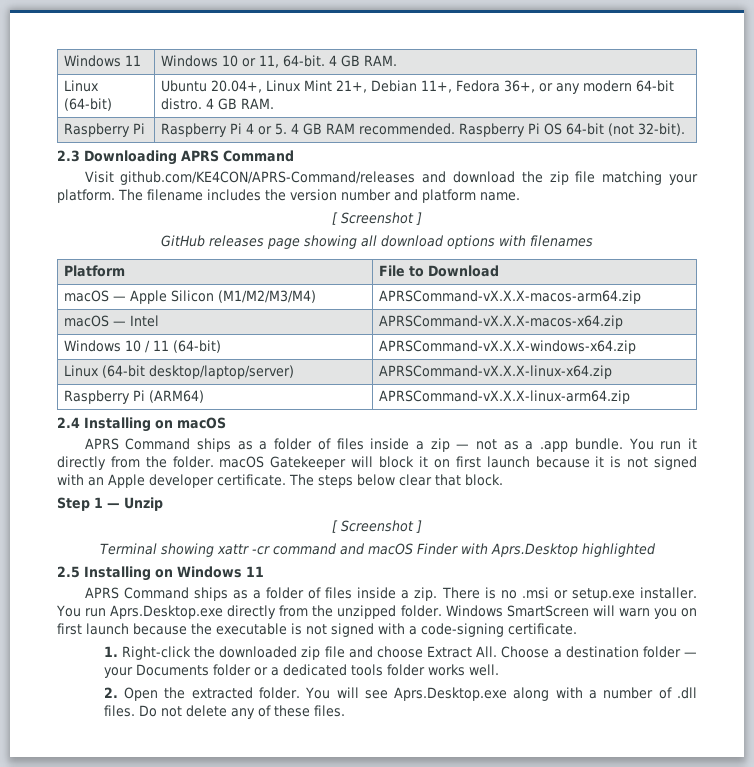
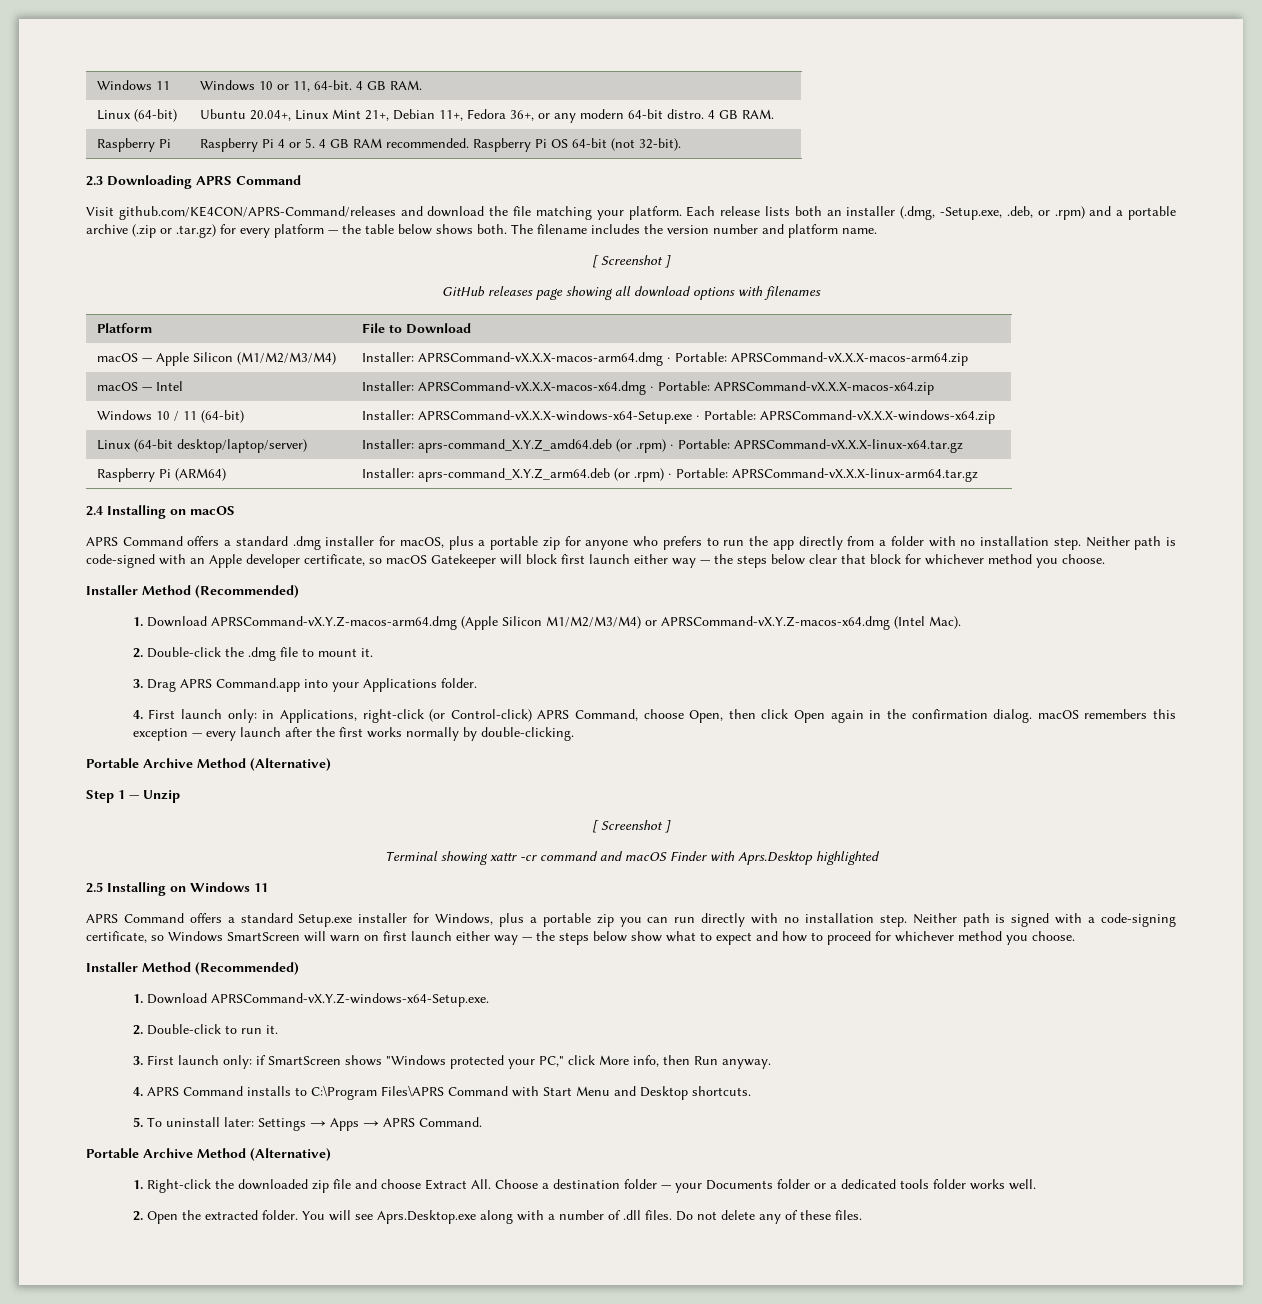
- Visit github.com/KE4CON/APRS-Command/releases and download the zip file matching your platform.
+ Visit github.com/KE4CON/APRS-Command/releases and download the file matching your platform.
+ Each release lists both an installer (.dmg, -Setup.exe, .deb, or .rpm) and a portable archive (.zip or .tar.gz) for every platform — the table below shows both.
- macOS — Apple Silicon (M1/M2/M3/M4) | APRSCommand-vX.X.X-macos-arm64.zip
+ macOS — Apple Silicon (M1/M2/M3/M4) | Installer: APRSCommand-vX.X.X-macos-arm64.dmg · Portable: APRSCommand-vX.X.X-macos-arm64.zip
- macOS — Intel | APRSCommand-vX.X.X-macos-x64.zip
+ macOS — Intel | Installer: APRSCommand-vX.X.X-macos-x64.dmg · Portable: APRSCommand-vX.X.X-macos-x64.zip
- Windows 10 / 11 (64-bit) | APRSCommand-vX.X.X-windows-x64.zip
+ Windows 10 / 11 (64-bit) | Installer: APRSCommand-vX.X.X-windows-x64-Setup.exe · Portable: APRSCommand-vX.X.X-windows-x64.zip
- Linux (64-bit desktop/laptop/server) | APRSCommand-vX.X.X-linux-x64.zip
- Raspberry Pi (ARM64) | APRSCommand-vX.X.X-linux-arm64.zip
+ Linux (64-bit desktop/laptop/server) | Installer: aprs-command_X.Y.Z_amd64.deb (or .rpm) · Portable: APRSCommand-vX.X.X-linux-x64.tar.gz
+ Raspberry Pi (ARM64) | Installer: aprs-command_X.Y.Z_arm64.deb (or .rpm) · Portable: APRSCommand-vX.X.X-linux-arm64.tar.gz
- APRS Command ships as a folder of files inside a zip — not as a .app bundle. You run it directly from the folder. macOS Gatekeeper will block it on first launch because it is not signed with an Apple developer certificate. The steps below clear that block.
+ APRS Command offers a standard .dmg installer for macOS, plus a portable zip for anyone who prefers to run the app directly from a folder with no installation step. Neither path is code-signed with an Apple developer certificate, so macOS Gatekeeper will block first launch either way — the steps below clear that block for whichever method you choose.
+ Installer Method (Recommended)
+ 1. Download APRSCommand-vX.Y.Z-macos-arm64.dmg (Apple Silicon M1/M2/M3/M4) or APRSCommand-vX.Y.Z-macos-x64.dmg (Intel Mac).
+ 2. Double-click the .dmg file to mount it.
+ 3. Drag APRS Command.app into your Applications folder.
+ 4. First launch only: in Applications, right-click (or Control-click) APRS Command, choose Open, then click Open again in the confirmation dialog. macOS remembers this exception — every launch after the first works normally by double-clicking.
+ Portable Archive Method (Alternative)
- APRS Command ships as a folder of files inside a zip. There is no .msi or setup.exe installer. You run Aprs.Desktop.exe directly from the unzipped folder. Windows SmartScreen will warn you on first launch because the executable is not signed with a code-signing certificate.
+ APRS Command offers a standard Setup.exe installer for Windows, plus a portable zip you can run directly with no installation step. Neither path is signed with a code-signing certificate, so Windows SmartScreen will warn on first launch either way — the steps below show what to expect and how to proceed for whichever method you choose.
+ Installer Method (Recommended)
+ 1. Download APRSCommand-vX.Y.Z-windows-x64-Setup.exe.
+ 2. Double-click to run it.
+ 3. First launch only: if SmartScreen shows "Windows protected your PC," click More info, then Run anyway.
+ 4. APRS Command installs to C:\Program Files\APRS Command with Start Menu and Desktop shortcuts.
+ 5. To uninstall later: Settings → Apps → APRS Command.
+ Portable Archive Method (Alternative)

